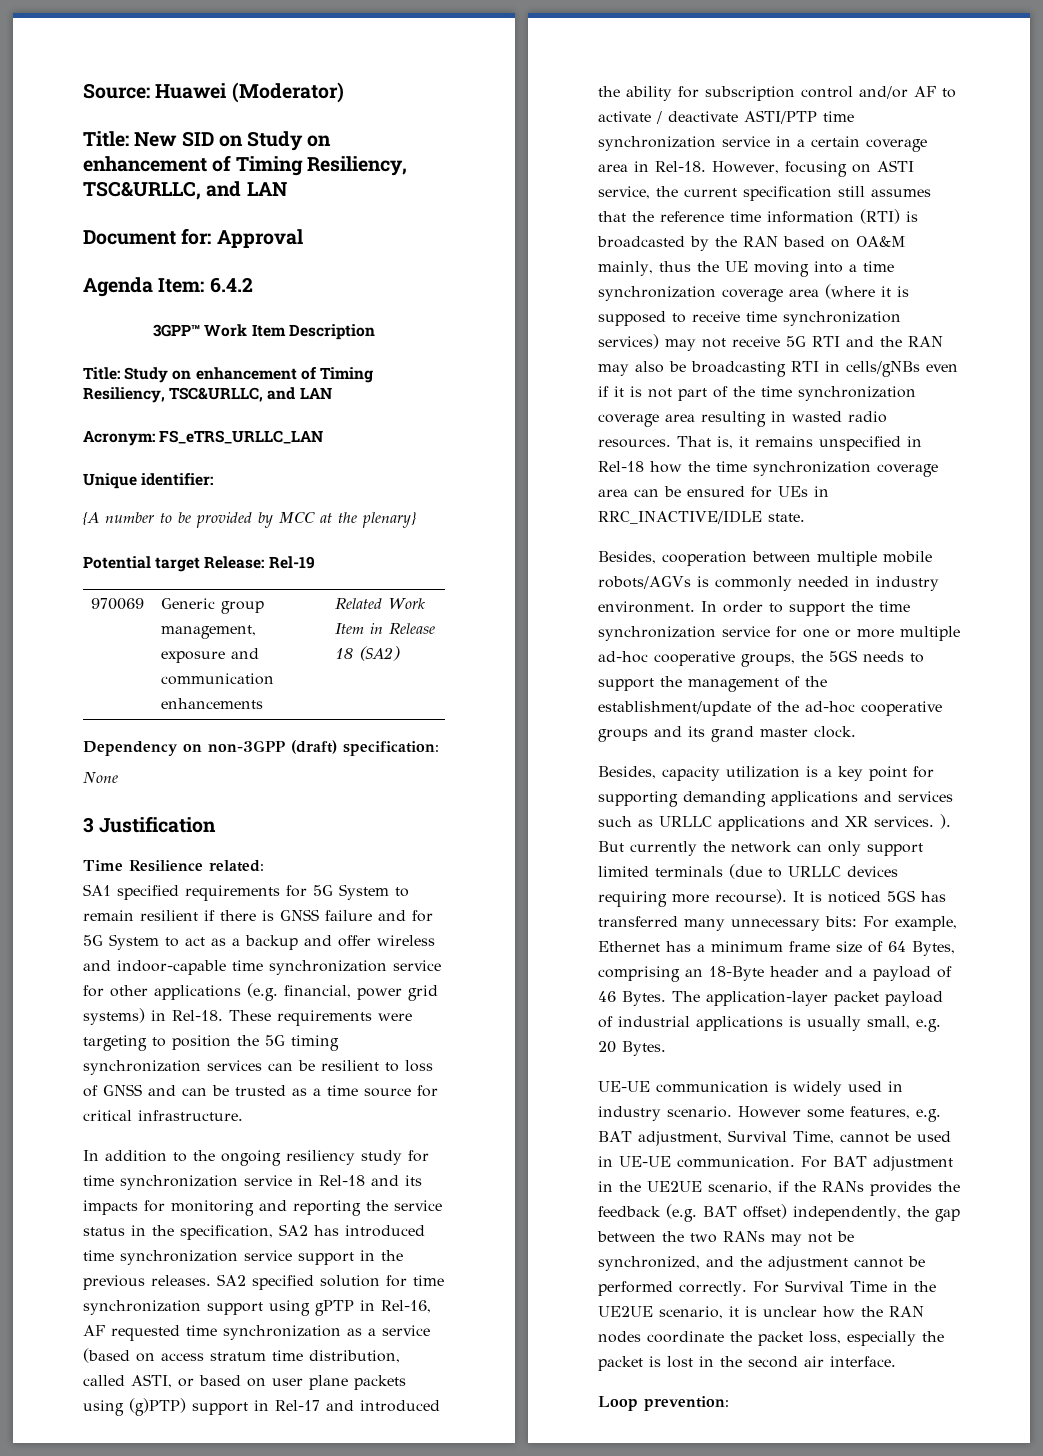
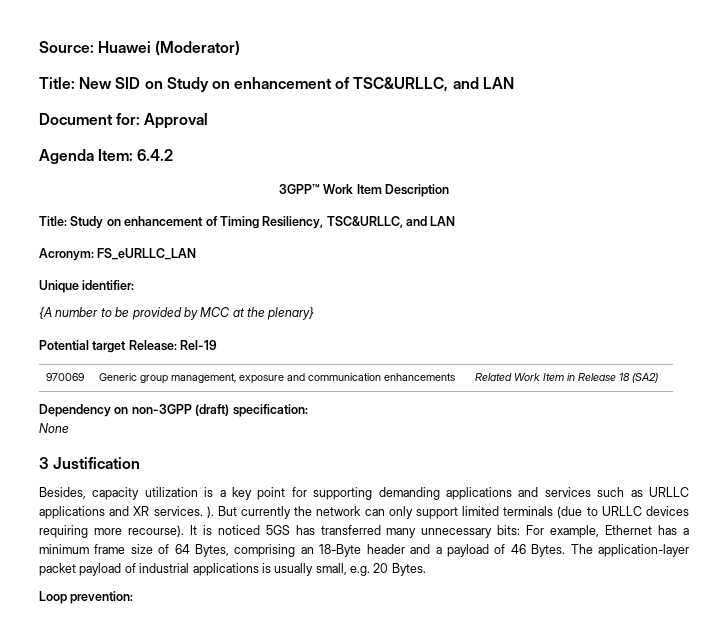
- Title: New SID on Study on enhancement of Timing Resiliency, TSC&URLLC, and LAN
+ Title: New SID on Study on enhancement of TSC&URLLC, and LAN
- Acronym: FS_eTRS_URLLC_LAN
+ Acronym: FS_eURLLC_LAN
- Time Resilience related:
- SA1 specified requirements for 5G System to remain resilient if there is GNSS failure and for 5G System to act as a backup and offer wireless and indoor-capable time synchronization service for other applications (e.g. financial, power grid systems) in Rel-18. These requirements were targeting to position the 5G timing synchronization services can be resilient to loss of GNSS and can be trusted as a time source for critical infrastructure.
- In addition to the ongoing resiliency study for time synchronization service in Rel-18 and its impacts for monitoring and reporting the service status in the specification, SA2 has introduced time synchronization service support in the previous releases. SA2 specified solution for time synchronization support using gPTP in Rel-16, AF requested time synchronization as a service (based on access stratum time distribution, called ASTI, or based on user plane packets using (g)PTP) support in Rel-17 and introduced the ability for subscription control and/or AF to activate / deactivate ASTI/PTP time synchronization service in a certain coverage area in Rel-18. However, focusing on ASTI service, the current specification still assumes that the reference time information (RTI) is broadcasted by the RAN based on OA&M mainly, thus the UE moving into a time synchronization coverage area (where it is supposed to receive time synchronization services) may not receive 5G RTI and the RAN may also be broadcasting RTI in cells/gNBs even if it is not part of the time synchronization coverage area resulting in wasted radio resources. That is, it remains unspecified in Rel-18 how the time synchronization coverage area can be ensured for UEs in RRC_INACTIVE/IDLE state.
- Besides, cooperation between multiple mobile robots/AGVs is commonly needed in industry environment. In order to support the time synchronization service for one or more multiple ad-hoc cooperative groups, the 5GS needs to support the management of the establishment/update of the ad-hoc cooperative groups and its grand master clock.
- UE-UE communication is widely used in industry scenario. However some features, e.g. BAT adjustment, Survival Time, cannot be used in UE-UE communication. For BAT adjustment in the UE2UE scenario, if the RANs provides the feedback (e.g. BAT offset) independently, the gap between the two RANs may not be synchronized, and the adjustment cannot be performed correctly. For Survival Time in the UE2UE scenario, it is unclear how the RAN nodes coordinate the packet loss, especially the packet is lost in the second air interface.

